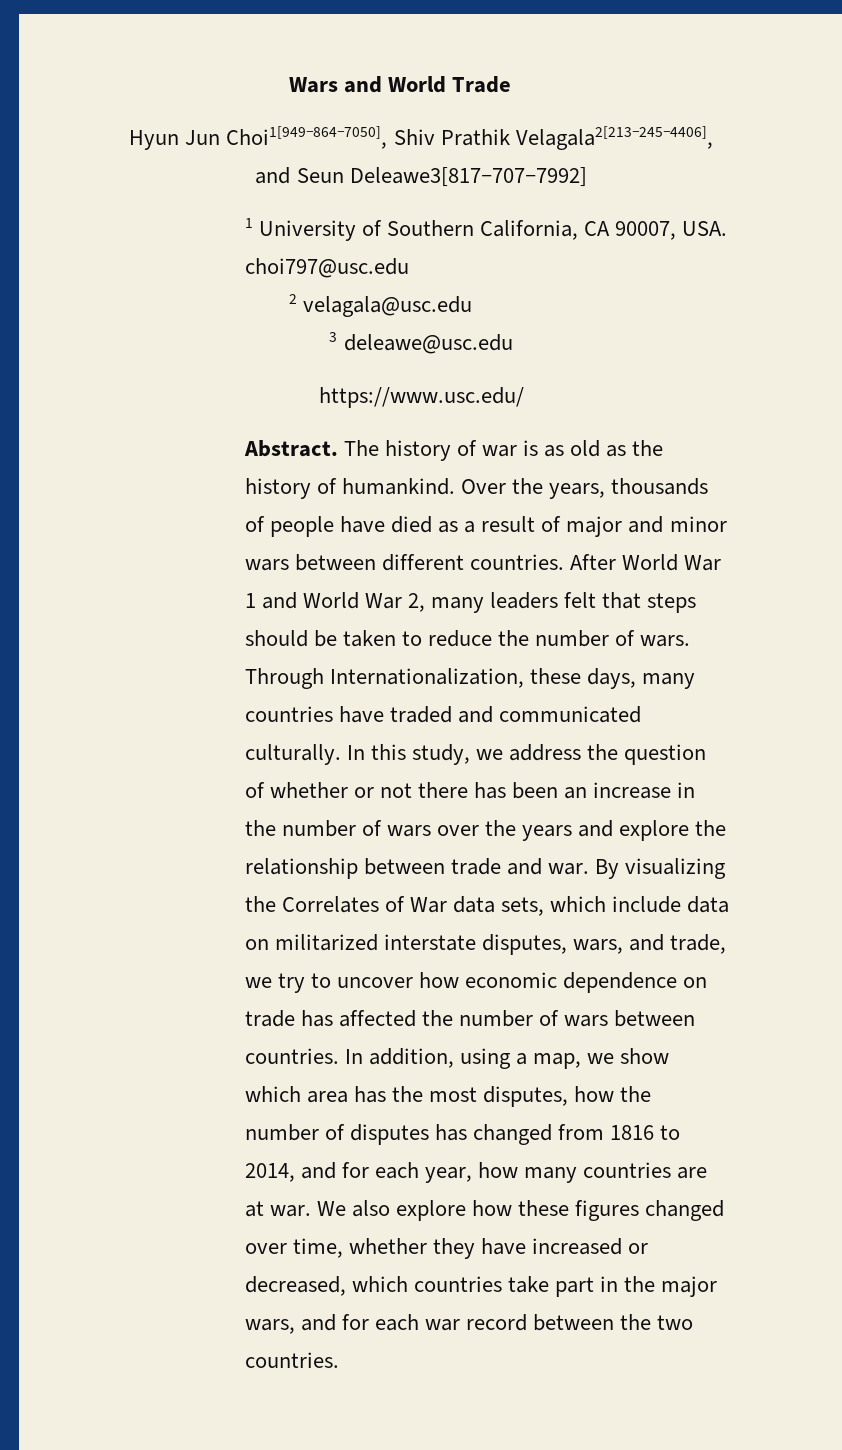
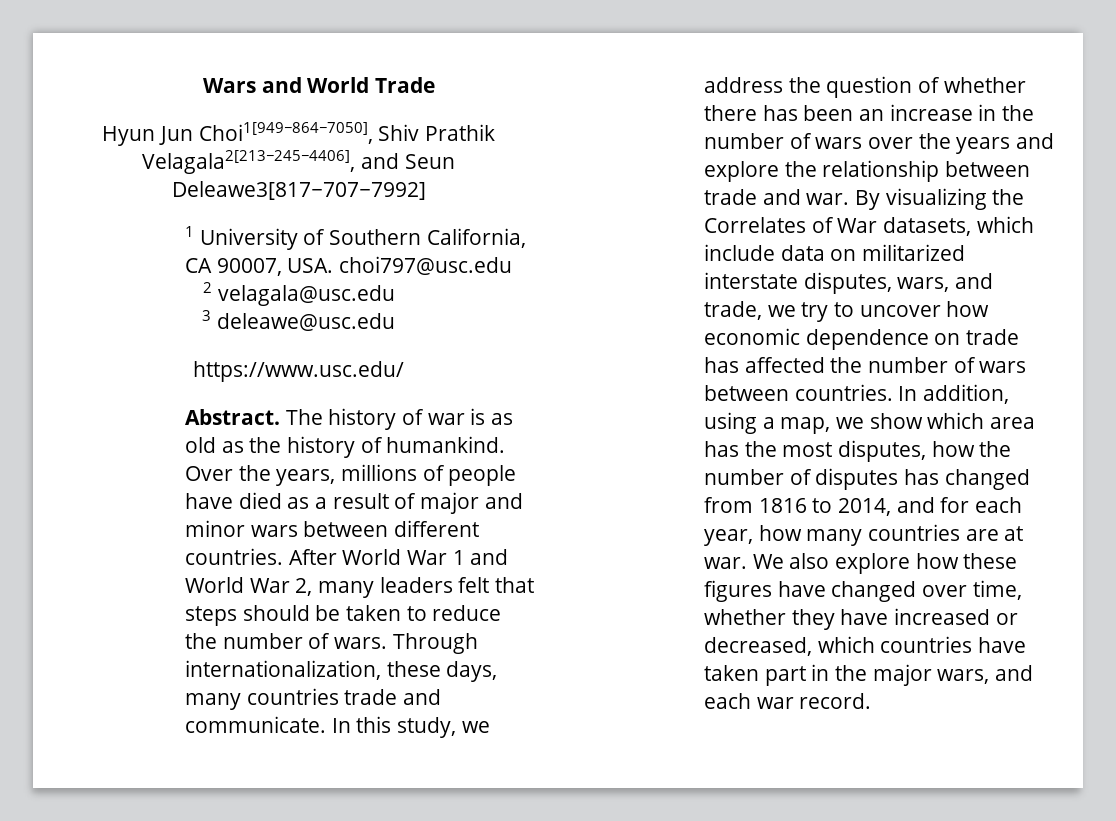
- Over the years, thousands of people have died as a result of major and minor wars between different countries.
+ Over the years, millions of people have died as a result of major and minor wars between different countries.
- Through Internationalization, these days, many countries have traded and communicated culturally.
+ Through internationalization, these days, many countries trade and communicate.
- In this study, we address the question of whether or not there has been an increase in the number of wars over the years and explore the relationship between trade and war.
+ In this study, we address the question of whether there has been an increase in the number of wars over the years and explore the relationship between trade and war.
- By visualizing the Correlates of War data sets, which include data on militarized interstate disputes, wars, and trade, we try to uncover how economic dependence on trade has affected the number of wars between countries.
+ By visualizing the Correlates of War datasets, which include data on militarized interstate disputes, wars, and trade, we try to uncover how economic dependence on trade has affected the number of wars between countries.
- We also explore how these figures changed over time, whether they have increased or decreased, which countries take part in the major wars, and for each war record between the two countries.
+ We also explore how these figures have changed over time, whether they have increased or decreased, which countries have taken part in the major wars, and each war record.

